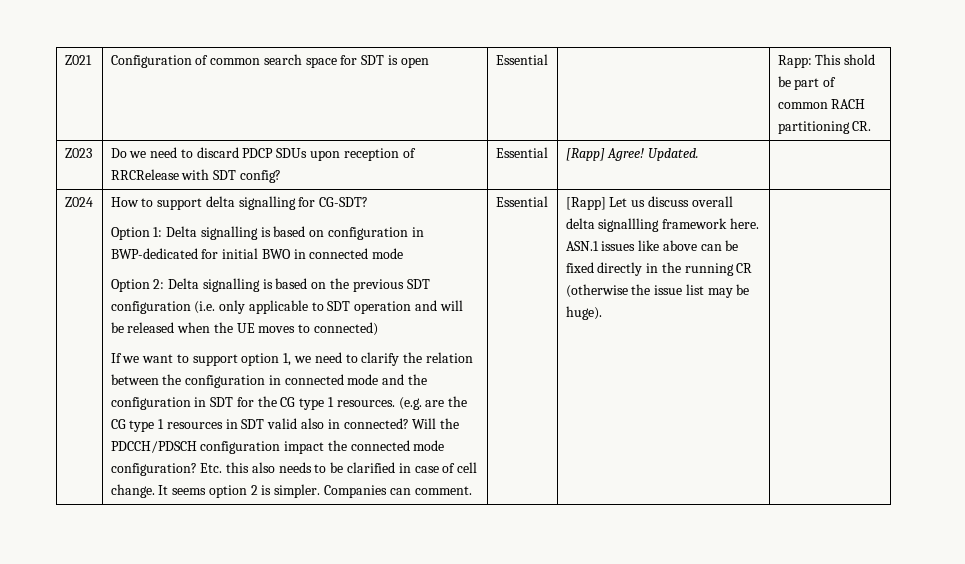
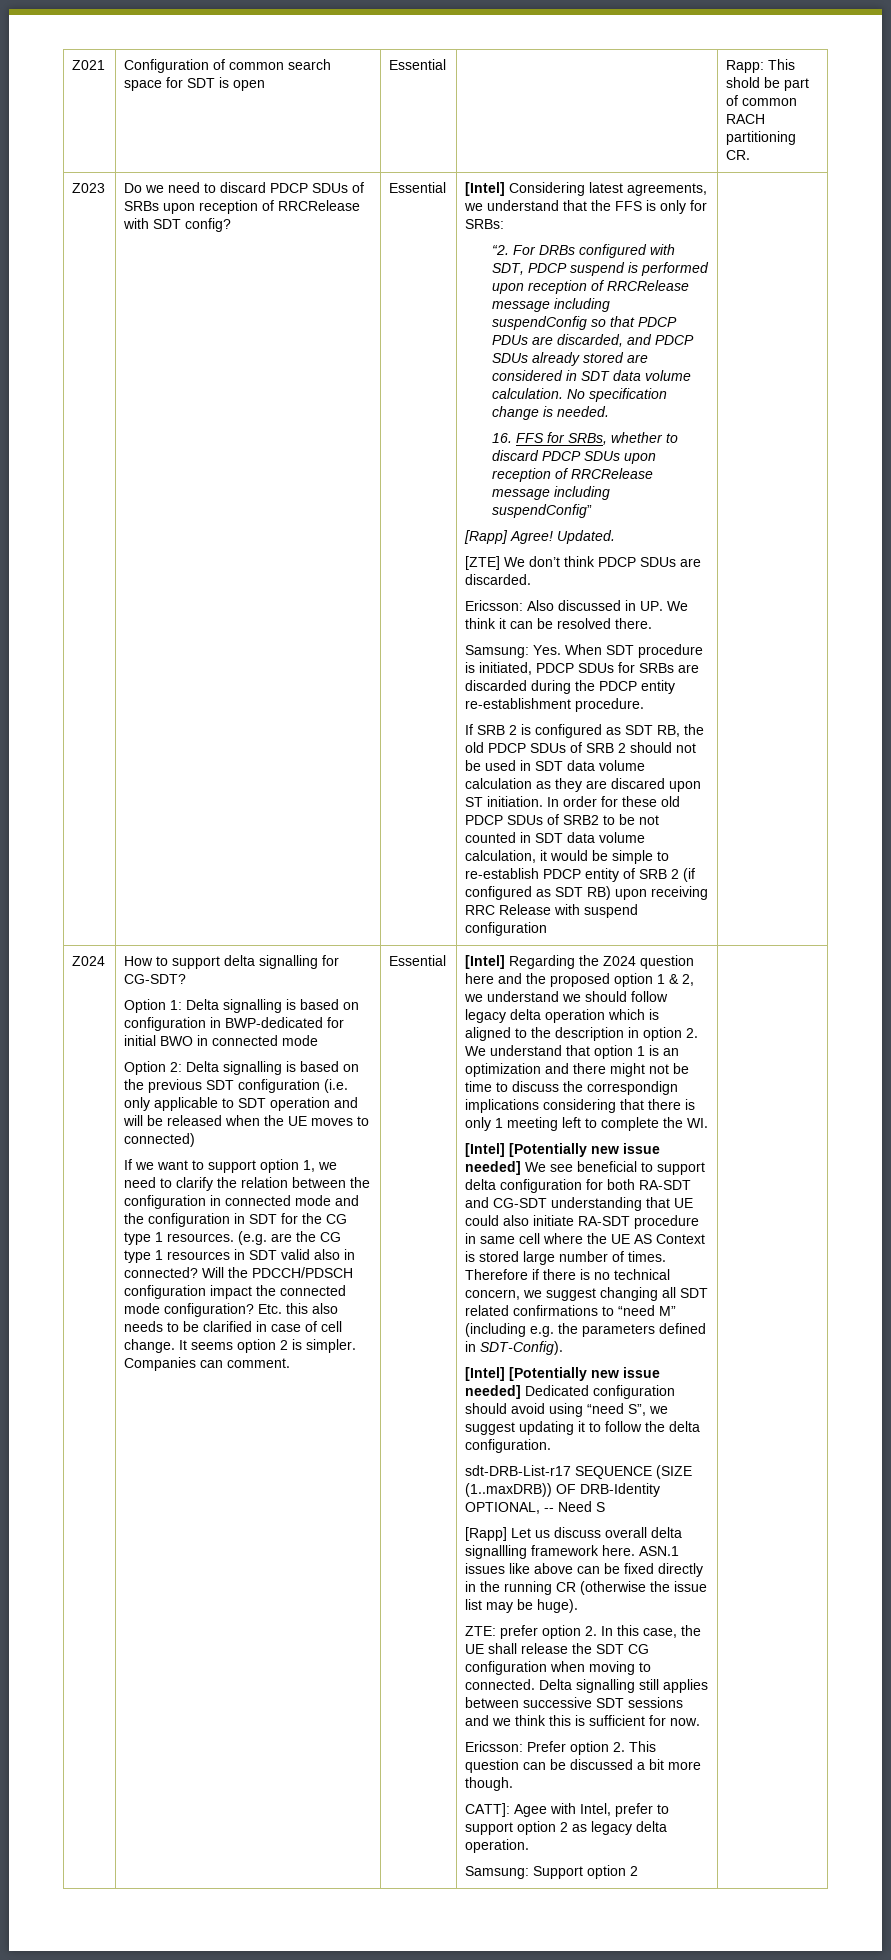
- Do we need to discard PDCP SDUs upon reception of RRCRelease with SDT config?
+ Do we need to discard PDCP SDUs of SRBs upon reception of RRCRelease with SDT config?
+ [Intel] Considering latest agreements, we understand that the FFS is only for SRBs:
+ “2. For DRBs configured with SDT, PDCP suspend is performed upon reception of RRCRelease message including suspendConfig so that PDCP PDUs are discarded, and PDCP SDUs already stored are considered in SDT data volume calculation. No specification change is needed.
+ 16. FFS for SRBs, whether to discard PDCP SDUs upon reception of RRCRelease message including suspendConfig”
  [Rapp] Agree! Updated.
+ [ZTE] We don’t think PDCP SDUs are discarded.
+ Ericsson: Also discussed in UP. We think it can be resolved there.
+ Samsung: Yes. When SDT procedure is initiated, PDCP SDUs for SRBs are discarded during the PDCP entity re-establishment procedure.
+ If SRB 2 is configured as SDT RB, the old PDCP SDUs of SRB 2 should not be used in SDT data volume calculation as they are discared upon ST initiation. In order for these old PDCP SDUs of SRB2 to be not counted in SDT data volume calculation, it would be simple to re-establish PDCP entity of SRB 2 (if configured as SDT RB) upon receiving RRC Release with suspend configuration
+ [Intel] Regarding the Z024 question here and the proposed option 1 & 2, we understand we should follow legacy delta operation which is aligned to the description in option 2. We understand that option 1 is an optimization and there might not be time to discuss the correspondign implications considering that there is only 1 meeting left to complete the WI.
+ [Intel] [Potentially new issue needed] We see beneficial to support delta configuration for both RA-SDT and CG-SDT understanding that UE could also initiate RA-SDT procedure in same cell where the UE AS Context is stored large number of times. Therefore if there is no technical concern, we suggest changing all SDT related confirmations to “need M” (including e.g. the parameters defined in SDT-Config).
+ [Intel] [Potentially new issue needed] Dedicated configuration should avoid using “need S”, we suggest updating it to follow the delta configuration.
+ sdt-DRB-List-r17 SEQUENCE (SIZE (1..maxDRB)) OF DRB-Identity OPTIONAL, -- Need S
+ ZTE: prefer option 2. In this case, the UE shall release the SDT CG configuration when moving to connected. Delta signalling still applies between successive SDT sessions and we think this is sufficient for now.
+ Ericsson: Prefer option 2. This question can be discussed a bit more though.
+ CATT]: Agee with Intel, prefer to support option 2 as legacy delta operation.
+ Samsung: Support option 2

